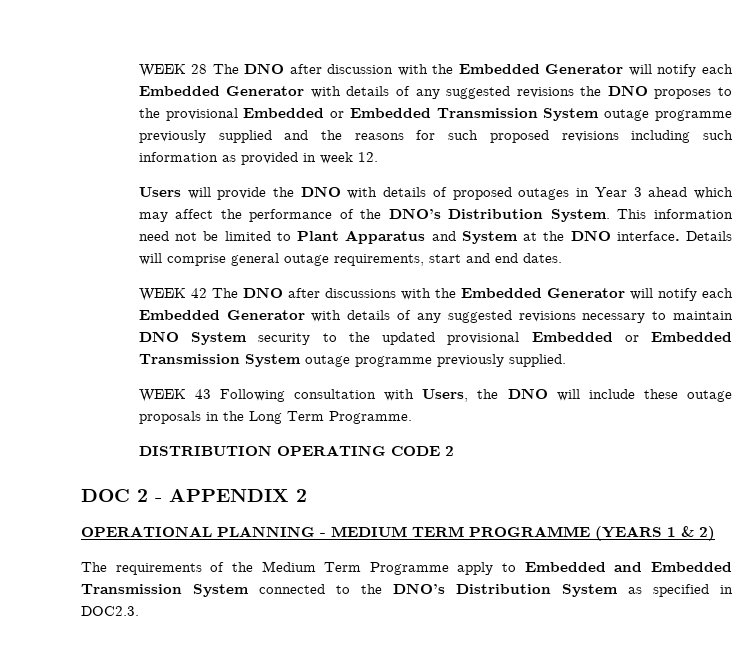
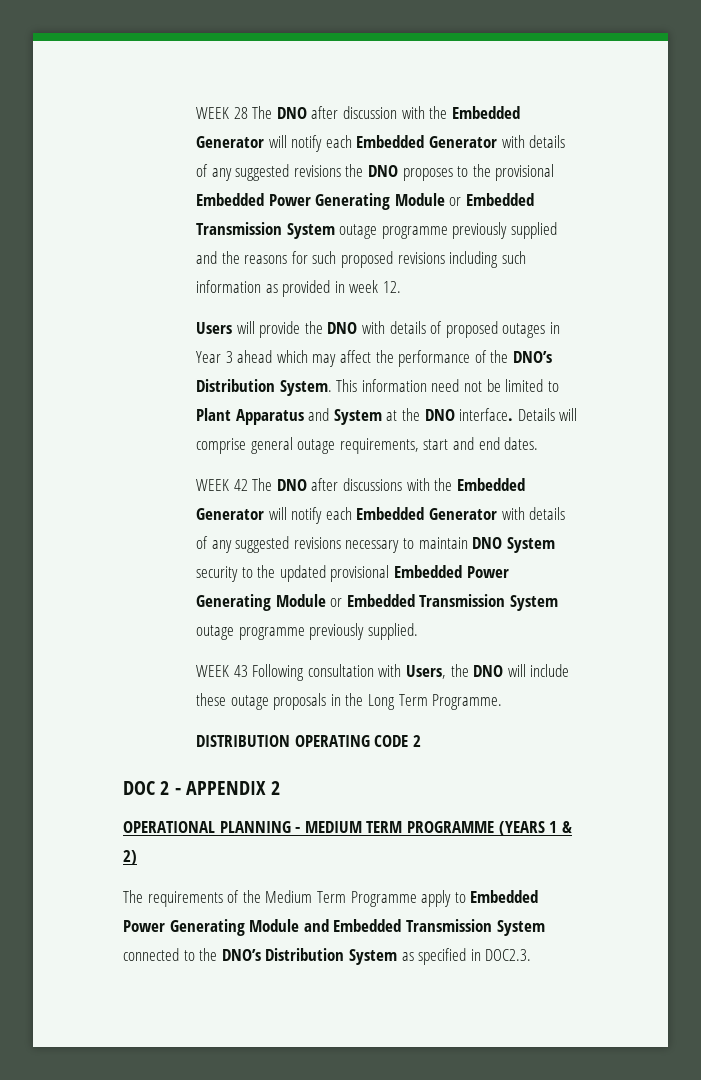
- WEEK 28 The DNO after discussion with the Embedded Generator will notify each Embedded Generator with details of any suggested revisions the DNO proposes to the provisional Embedded or Embedded Transmission System outage programme previously supplied and the reasons for such proposed revisions including such information as provided in week 12.
+ WEEK 28 The DNO after discussion with the Embedded Generator will notify each Embedded Generator with details of any suggested revisions the DNO proposes to the provisional Embedded Power Generating Module or Embedded Transmission System outage programme previously supplied and the reasons for such proposed revisions including such information as provided in week 12.
- WEEK 42 The DNO after discussions with the Embedded Generator will notify each Embedded Generator with details of any suggested revisions necessary to maintain DNO System security to the updated provisional Embedded or Embedded Transmission System outage programme previously supplied.
+ WEEK 42 The DNO after discussions with the Embedded Generator will notify each Embedded Generator with details of any suggested revisions necessary to maintain DNO System security to the updated provisional Embedded Power Generating Module or Embedded Transmission System outage programme previously supplied.
- The requirements of the Medium Term Programme apply to Embedded and Embedded Transmission System connected to the DNO’s Distribution System as specified in DOC2.3.
+ The requirements of the Medium Term Programme apply to Embedded Power Generating Module and Embedded Transmission System connected to the DNO’s Distribution System as specified in DOC2.3.

